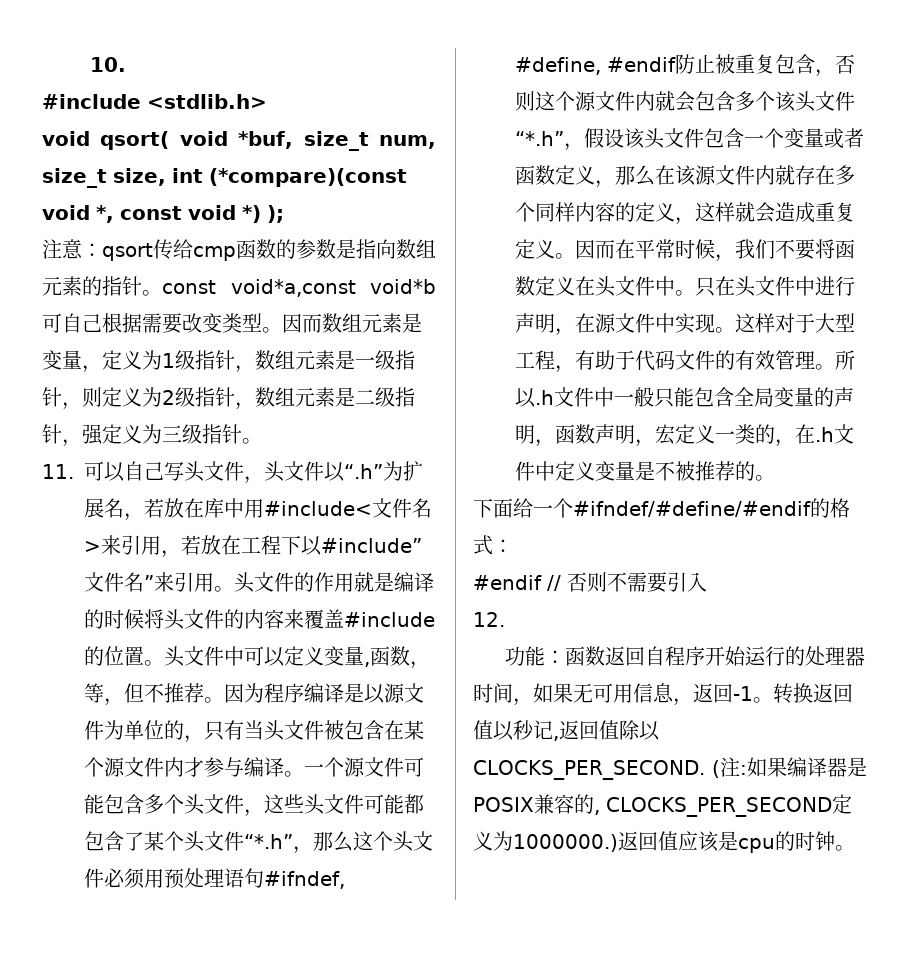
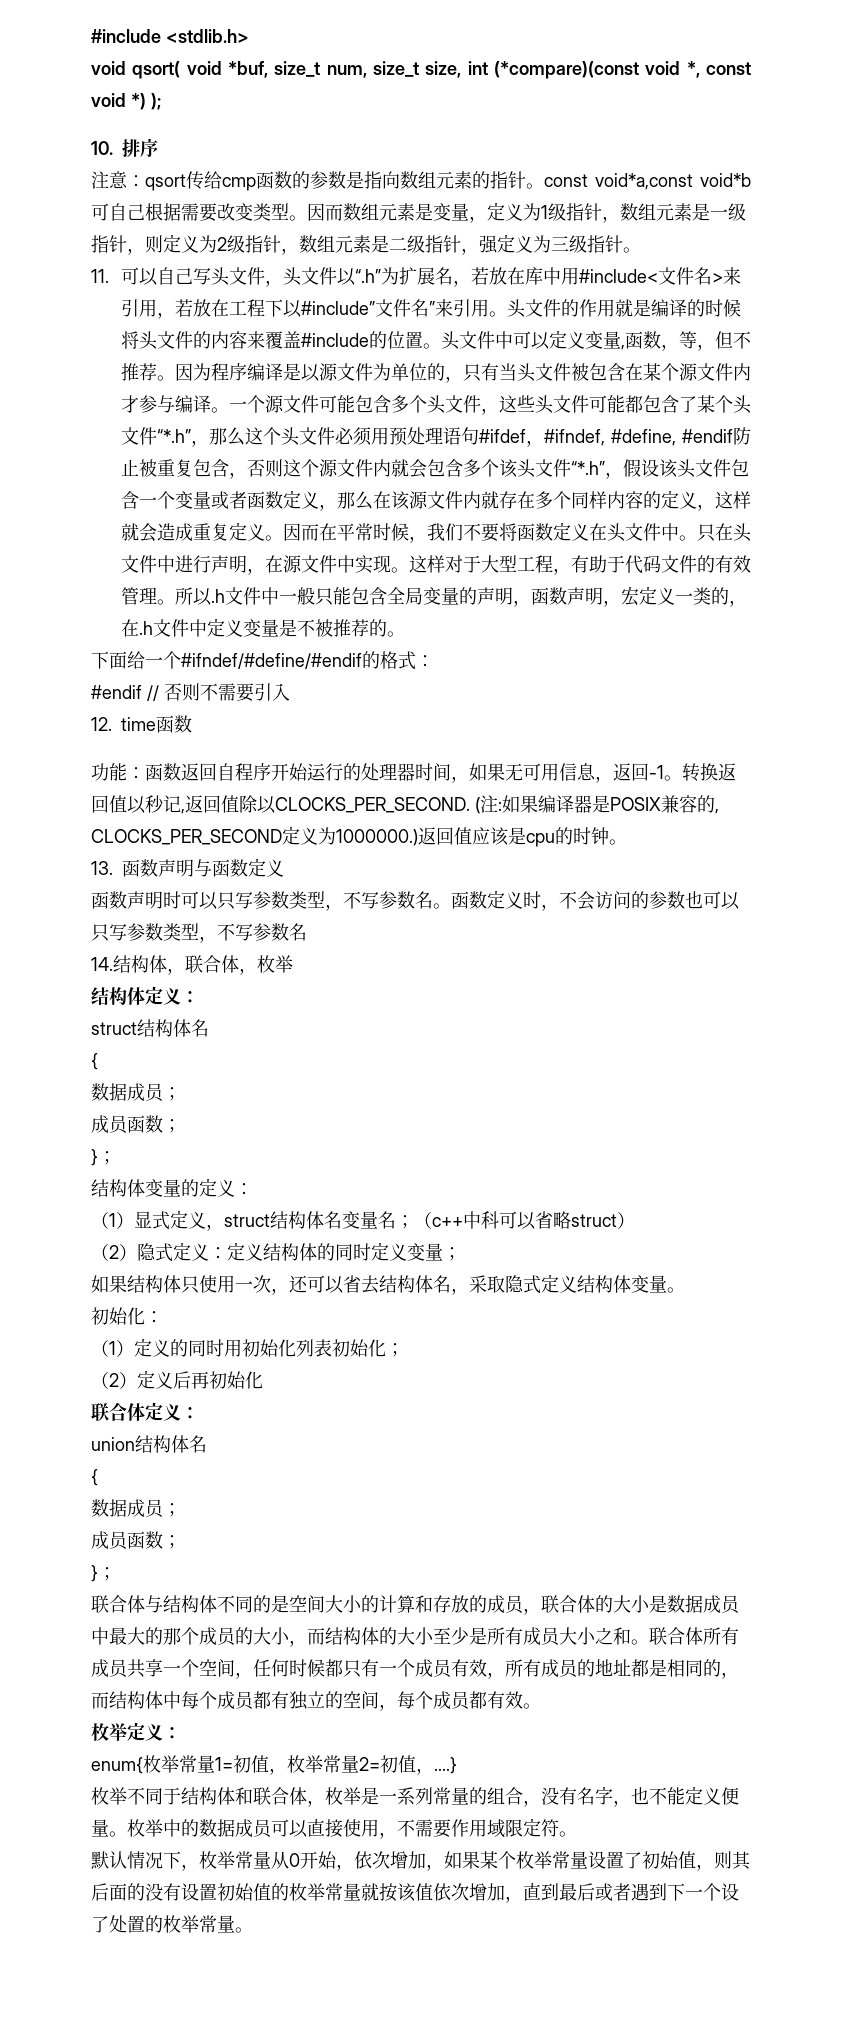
- 10.
+ 10.排序
- 一个源文件可能包含多个头文件，这些头文件可能都包含了某个头文件“*.h”，那么这个头文件必须用预处理语句#ifndef, #define, #endif防止被重复包含，否则这个源文件内就会包含多个该头文件“*.h”，假设该头文件包含一个变量或者函数定义，那么在该源文件内就存在多个同样内容的定义，这样就会造成重复定义。
+ 一个源文件可能包含多个头文件，这些头文件可能都包含了某个头文件“*.h”，那么这个头文件必须用预处理语句#ifdef，#ifndef, #define, #endif防止被重复包含，否则这个源文件内就会包含多个该头文件“*.h”，假设该头文件包含一个变量或者函数定义，那么在该源文件内就存在多个同样内容的定义，这样就会造成重复定义。
- 12.
+ 12. time函数
+ 13.函数声明与函数定义
+ 函数声明时可以只写参数类型，不写参数名。函数定义时，不会访问的参数也可以只写参数类型，不写参数名
+ 14.结构体，联合体，枚举
+ 结构体定义：
+ struct结构体名
+ {
+ 数据成员；
+ 成员函数；
+ }；
+ 结构体变量的定义：
+ （1）显式定义，struct结构体名变量名；（c++中科可以省略struct）
+ （2）隐式定义：定义结构体的同时定义变量；
+ 如果结构体只使用一次，还可以省去结构体名，采取隐式定义结构体变量。
+ 初始化：
+ （1）定义的同时用初始化列表初始化；
+ （2）定义后再初始化
+ 联合体定义：
+ union结构体名
+ {
+ 数据成员；
+ 成员函数；
+ }；
+ 联合体与结构体不同的是空间大小的计算和存放的成员，联合体的大小是数据成员中最大的那个成员的大小，而结构体的大小至少是所有成员大小之和。联合体所有成员共享一个空间，任何时候都只有一个成员有效，所有成员的地址都是相同的，而结构体中每个成员都有独立的空间，每个成员都有效。
+ 枚举定义：
+ enum{枚举常量1=初值，枚举常量2=初值，....}
+ 枚举不同于结构体和联合体，枚举是一系列常量的组合，没有名字，也不能定义便量。枚举中的数据成员可以直接使用，不需要作用域限定符。
+ 默认情况下，枚举常量从0开始，依次增加，如果某个枚举常量设置了初始值，则其后面的没有设置初始值的枚举常量就按该值依次增加，直到最后或者遇到下一个设了处置的枚举常量。

